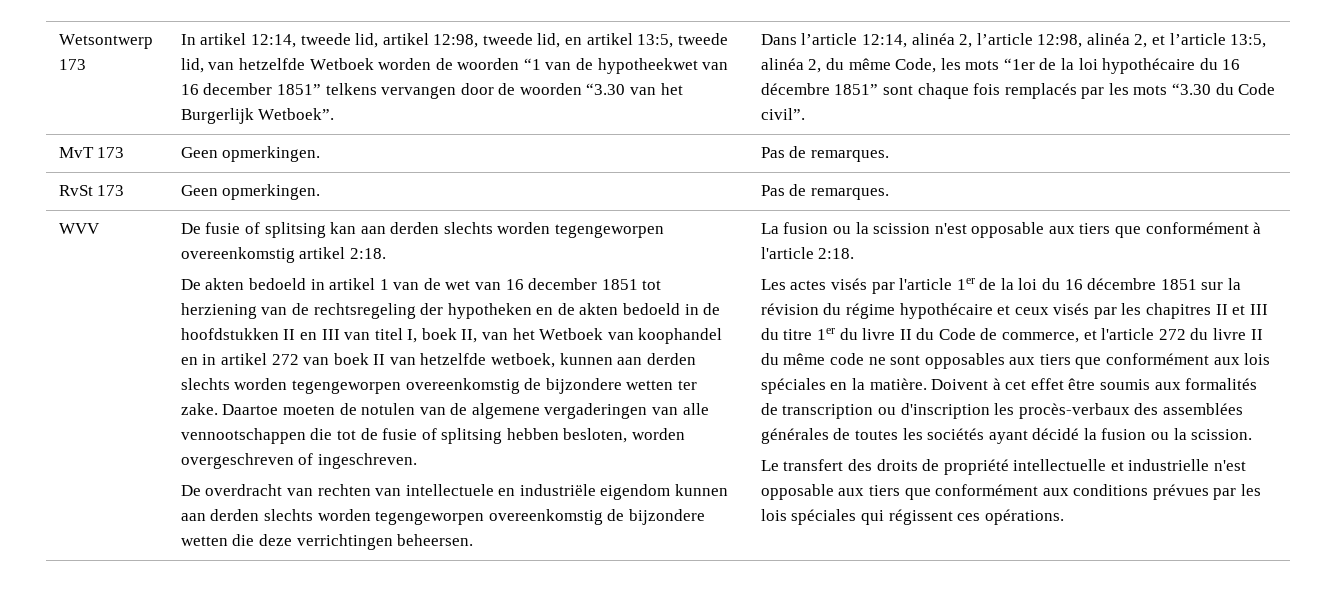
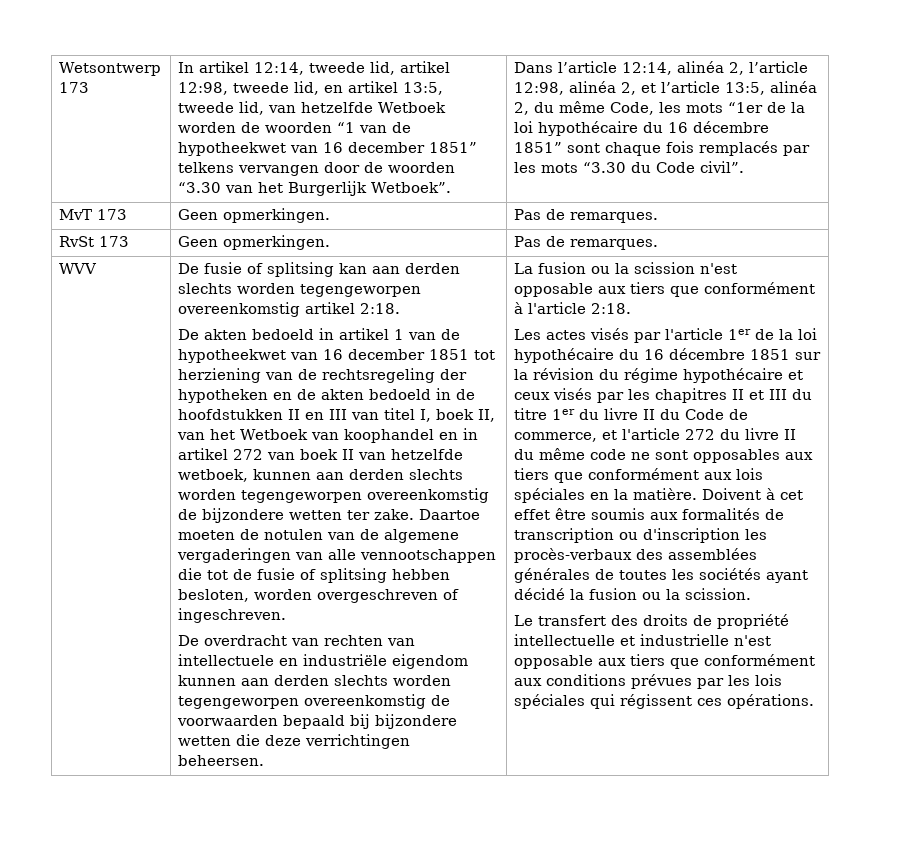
- De akten bedoeld in artikel 1 van de wet van 16 december 1851 tot herziening van de rechtsregeling der hypotheken en de akten bedoeld in de hoofdstukken II en III van titel I, boek II, van het Wetboek van koophandel en in artikel 272 van boek II van hetzelfde wetboek, kunnen aan derden slechts worden tegengeworpen overeenkomstig de bijzondere wetten ter zake.
+ De akten bedoeld in artikel 1 van de hypotheekwet van 16 december 1851 tot herziening van de rechtsregeling der hypotheken en de akten bedoeld in de hoofdstukken II en III van titel I, boek II, van het Wetboek van koophandel en in artikel 272 van boek II van hetzelfde wetboek, kunnen aan derden slechts worden tegengeworpen overeenkomstig de bijzondere wetten ter zake.
- De overdracht van rechten van intellectuele en industriële eigendom kunnen aan derden slechts worden tegengeworpen overeenkomstig de bijzondere wetten die deze verrichtingen beheersen.
+ De overdracht van rechten van intellectuele en industriële eigendom kunnen aan derden slechts worden tegengeworpen overeenkomstig de voorwaarden bepaald bij bijzondere wetten die deze verrichtingen beheersen.
- Les actes visés par l'article 1er de la loi du 16 décembre 1851 sur la révision du régime hypothécaire et ceux visés par les chapitres II et III du titre 1er du livre II du Code de commerce, et l'article 272 du livre II du même code ne sont opposables aux tiers que conformément aux lois spéciales en la matière.
+ Les actes visés par l'article 1er de la loi hypothécaire du 16 décembre 1851 sur la révision du régime hypothécaire et ceux visés par les chapitres II et III du titre 1er du livre II du Code de commerce, et l'article 272 du livre II du même code ne sont opposables aux tiers que conformément aux lois spéciales en la matière.

